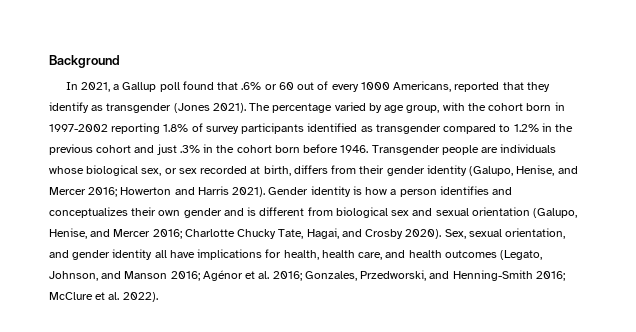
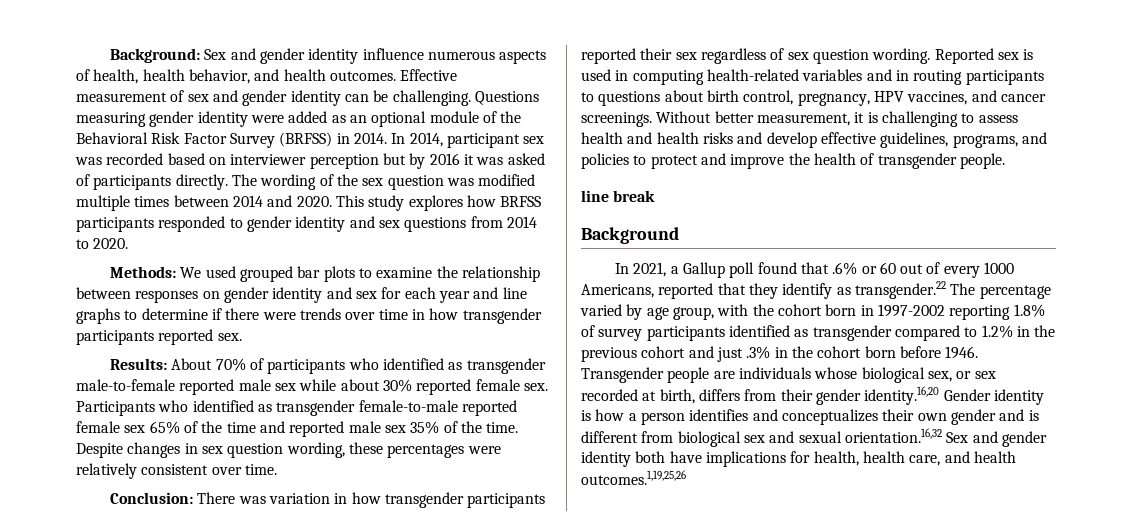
+ Background: Sex and gender identity influence numerous aspects of health, health behavior, and health outcomes. Effective measurement of sex and gender identity can be challenging. Questions measuring gender identity were added as an optional module of the Behavioral Risk Factor Survey (BRFSS) in 2014. In 2014, participant sex was recorded based on interviewer perception but by 2016 it was asked of participants directly. The wording of the sex question was modified multiple times between 2014 and 2020. This study explores how BRFSS participants responded to gender identity and sex questions from 2014 to 2020.
+ Methods: We used grouped bar plots to examine the relationship between responses on gender identity and sex for each year and line graphs to determine if there were trends over time in how transgender participants reported sex.
+ Results: About 70% of participants who identified as transgender male-to-female reported male sex while about 30% reported female sex. Participants who identified as transgender female-to-male reported female sex 65% of the time and reported male sex 35% of the time. Despite changes in sex question wording, these percentages were relatively consistent over time.
+ Conclusion: There was variation in how transgender participants reported their sex regardless of sex question wording. Reported sex is used in computing health-related variables and in routing participants to questions about birth control, pregnancy, HPV vaccines, and cancer screenings. Without better measurement, it is challenging to assess health and health risks and develop effective guidelines, programs, and policies to protect and improve the health of transgender people.
+ line break
- In 2021, a Gallup poll found that .6% or 60 out of every 1000 Americans, reported that they identify as transgender (Jones 2021). The percentage varied by age group, with the cohort born in 1997-2002 reporting 1.8% of survey participants identified as transgender compared to 1.2% in the previous cohort and just .3% in the cohort born before 1946.
+ In 2021, a Gallup poll found that .6% or 60 out of every 1000 Americans, reported that they identify as transgender.22 The percentage varied by age group, with the cohort born in 1997-2002 reporting 1.8% of survey participants identified as transgender compared to 1.2% in the previous cohort and just .3% in the cohort born before 1946.
- Transgender people are individuals whose biological sex, or sex recorded at birth, differs from their gender identity (Galupo, Henise, and Mercer 2016; Howerton and Harris 2021). Gender identity is how a person identifies and conceptualizes their own gender and is different from biological sex and sexual orientation (Galupo, Henise, and Mercer 2016; Charlotte Chucky Tate, Hagai, and Crosby 2020). Sex, sexual orientation, and gender identity all have implications for health, health care, and health outcomes (Legato, Johnson, and Manson 2016; Agénor et al. 2016; Gonzales, Przedworski, and Henning-Smith 2016; McClure et al. 2022).
+ Transgender people are individuals whose biological sex, or sex recorded at birth, differs from their gender identity.16,20 Gender identity is how a person identifies and conceptualizes their own gender and is different from biological sex and sexual orientation.16,32 Sex and gender identity both have implications for health, health care, and health outcomes.1,19,25,26

